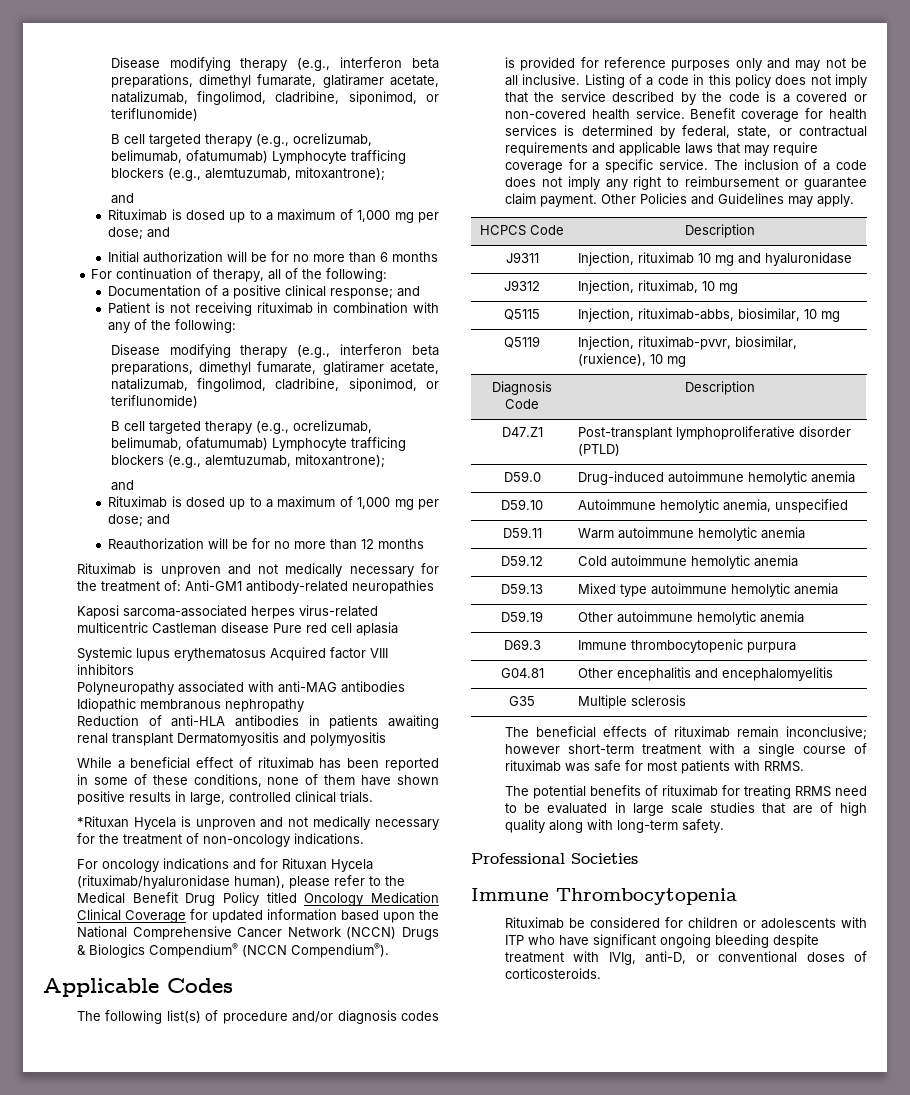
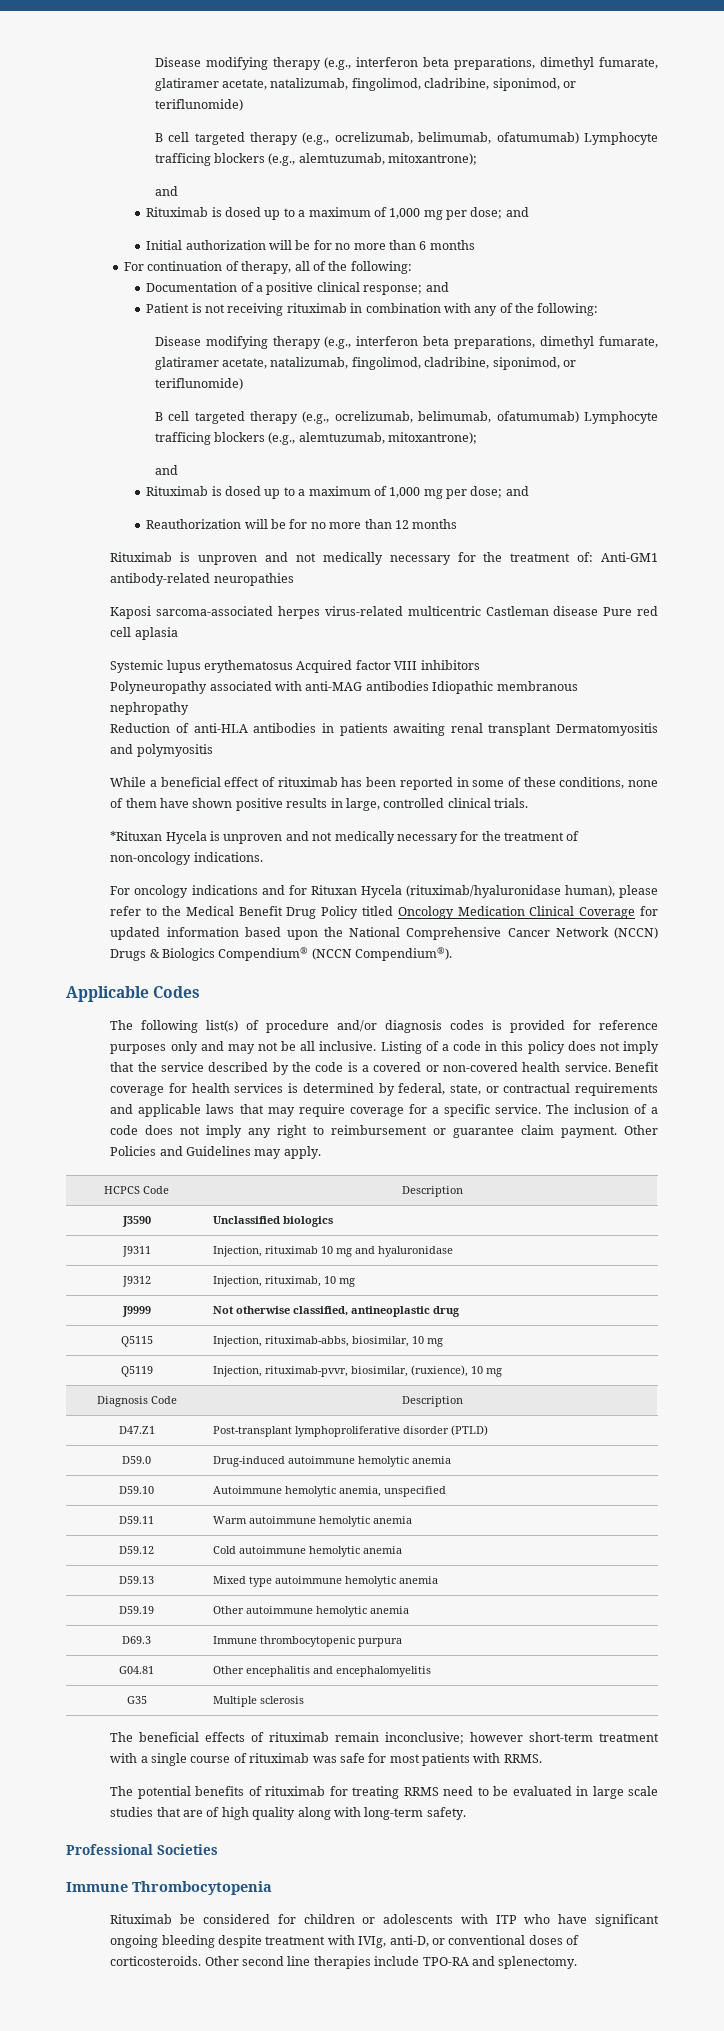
+ J3590 | Unclassified biologics
+ J9999 | Not otherwise classified, antineoplastic drug
+ Other second line therapies include TPO-RA and splenectomy.

